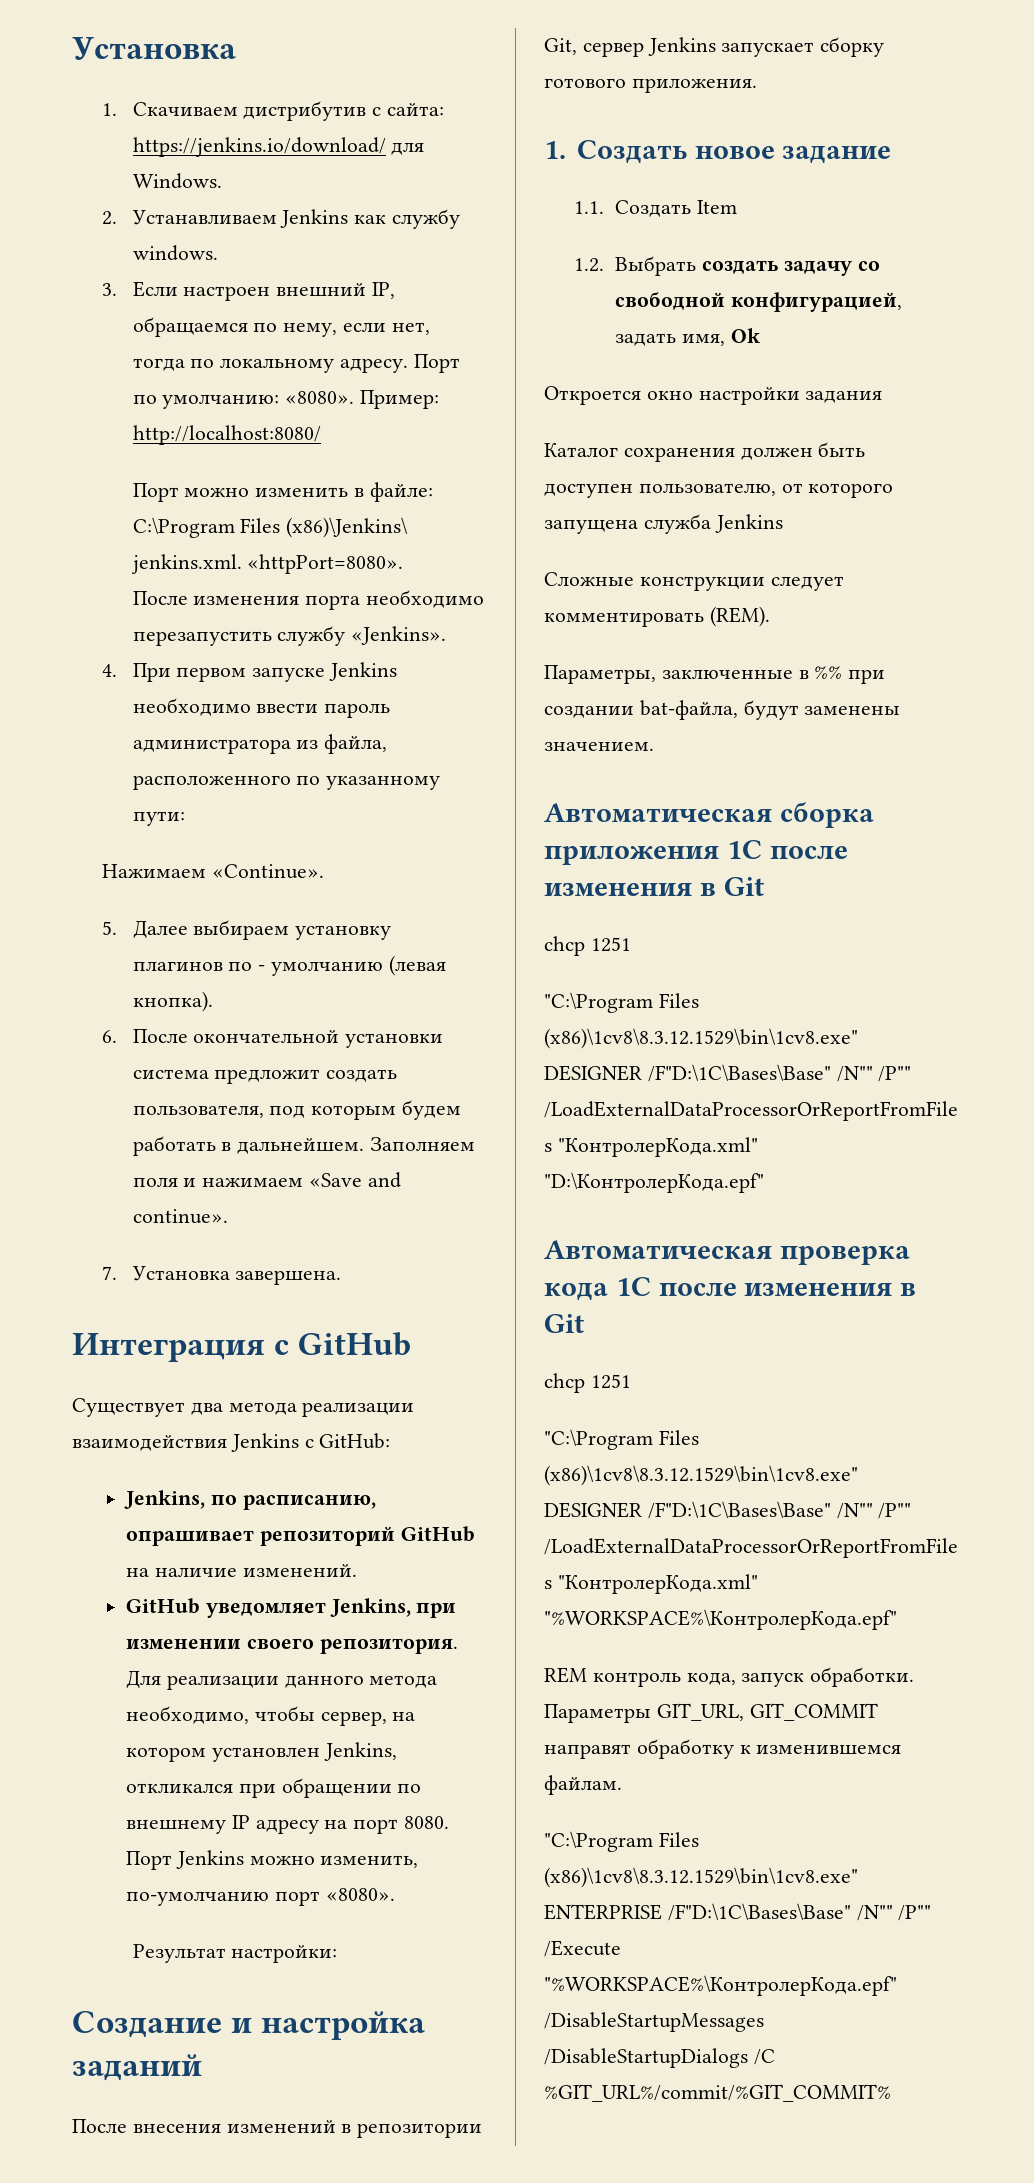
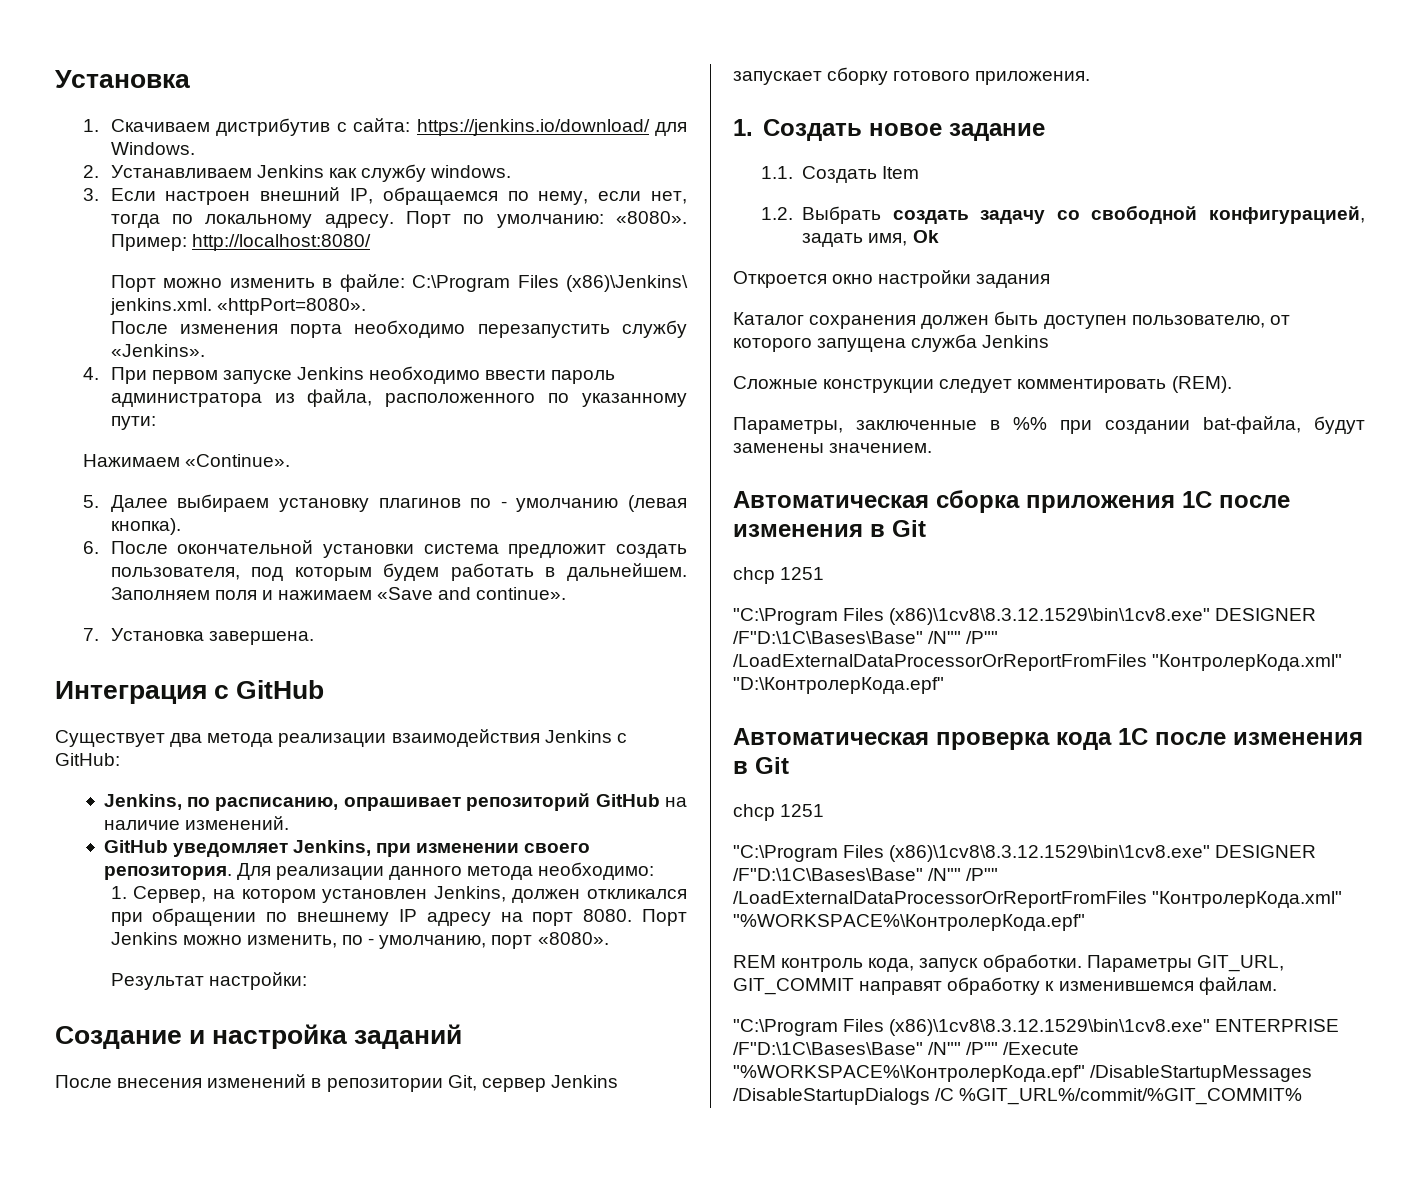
- Для реализации данного метода необходимо, чтобы сервер, на котором установлен Jenkins, откликался при обращении по внешнему IP адресу на порт 8080.
+ Для реализации данного метода необходимо:
+ 1. Сервер, на котором установлен Jenkins, должен откликался при обращении по внешнему IP адресу на порт 8080.
- Порт Jenkins можно изменить, по-умолчанию порт «8080».
+ Порт Jenkins можно изменить, по - умолчанию, порт «8080».

